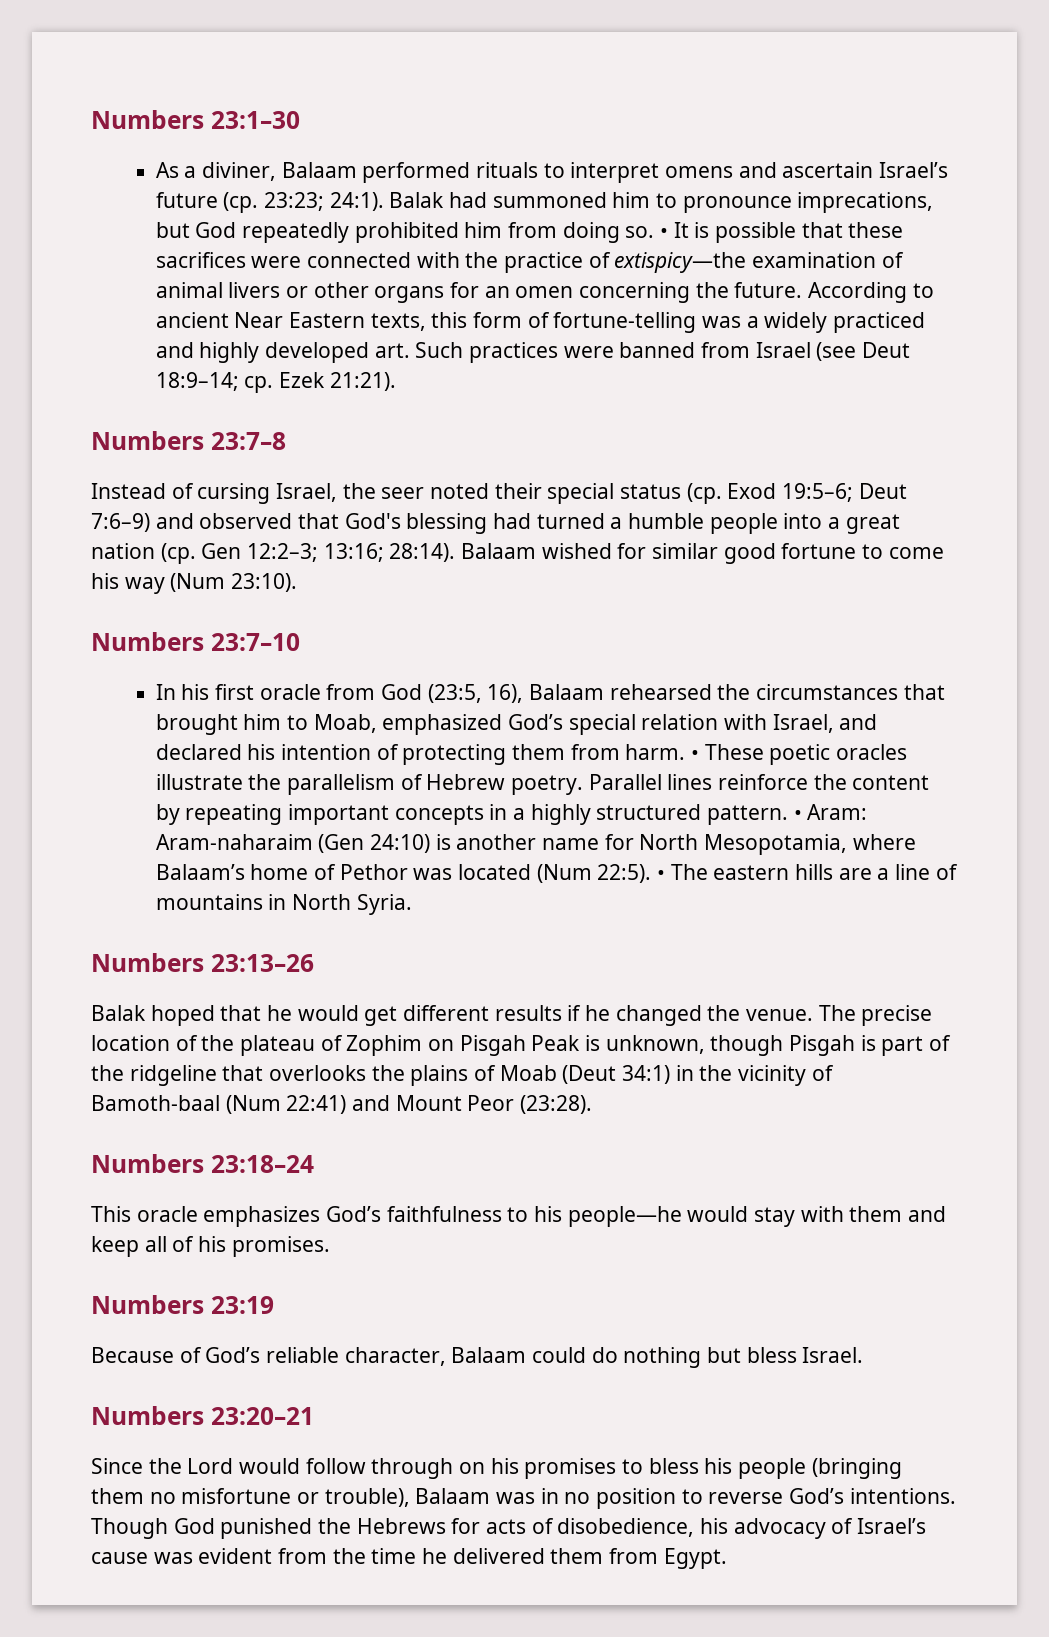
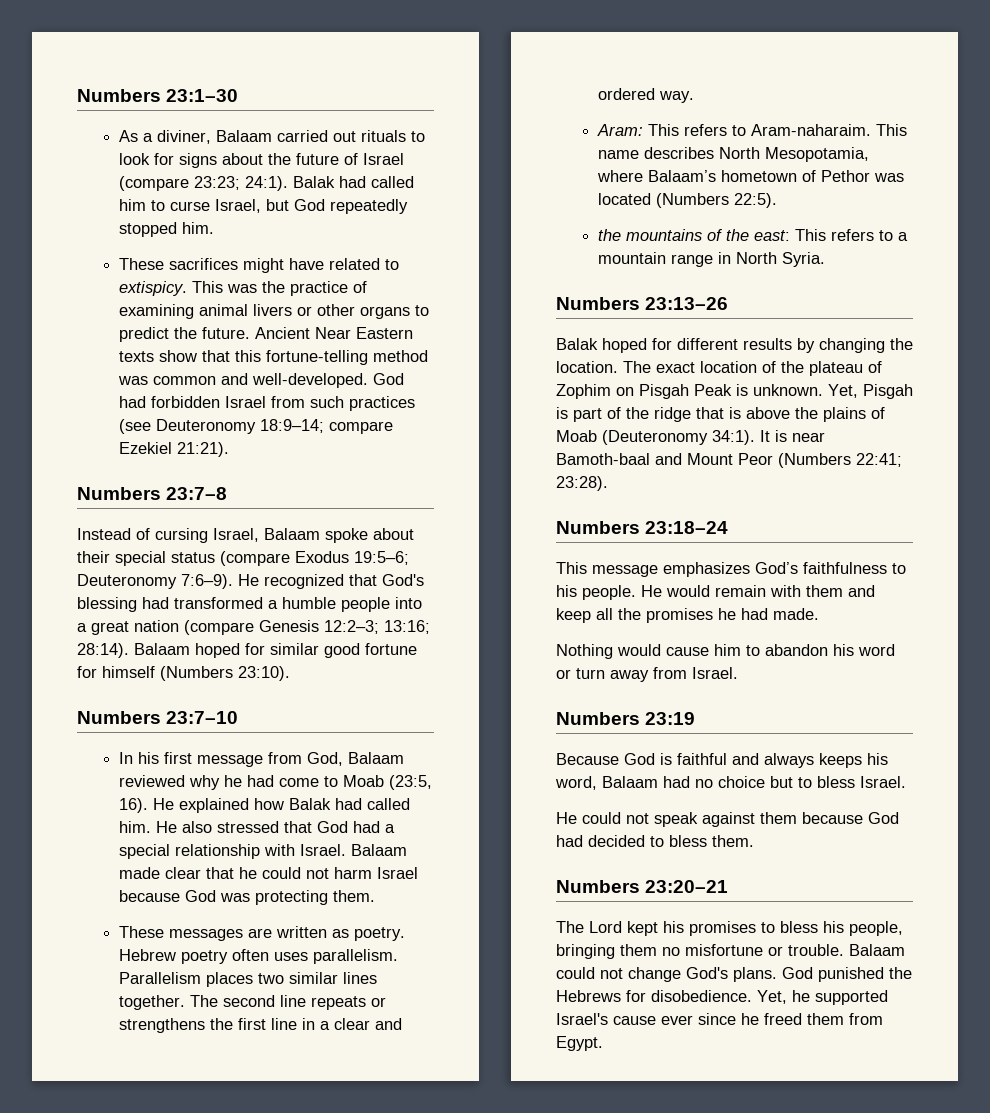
- As a diviner, Balaam performed rituals to interpret omens and ascertain Israel’s future (cp. 23:23; 24:1).
+ As a diviner, Balaam carried out rituals to look for signs about the future of Israel (compare 23:23; 24:1).
- Balak had summoned him to pronounce imprecations, but God repeatedly prohibited him from doing so. • It is possible that these sacrifices were connected with the practice of extispicy—the examination of animal livers or other organs for an omen concerning the future. According to ancient Near Eastern texts, this form of fortune-telling was a widely practiced and highly developed art. Such practices were banned from Israel (see Deut 18:9–14; cp. Ezek 21:21).
+ Balak had called him to curse Israel, but God repeatedly stopped him.
+ These sacrifices might have related to extispicy. This was the practice of examining animal livers or other organs to predict the future. Ancient Near Eastern texts show that this fortune-telling method was common and well-developed. God had forbidden Israel from such practices (see Deuteronomy 18:9–14; compare Ezekiel 21:21).
- Instead of cursing Israel, the seer noted their special status (cp. Exod 19:5–6; Deut 7:6–9) and observed that God's blessing had turned a humble people into a great nation (cp. Gen 12:2–3; 13:16; 28:14).
+ Instead of cursing Israel, Balaam spoke about their special status (compare Exodus 19:5–6; Deuteronomy 7:6–9). He recognized that God's blessing had transformed a humble people into a great nation (compare Genesis 12:2–3; 13:16; 28:14).
- Balaam wished for similar good fortune to come his way (Num 23:10).
+ Balaam hoped for similar good fortune for himself (Numbers 23:10).
- In his first oracle from God (23:5, 16), Balaam rehearsed the circumstances that brought him to Moab, emphasized God’s special relation with Israel, and declared his intention of protecting them from harm. • These poetic oracles illustrate the parallelism of Hebrew poetry. Parallel lines reinforce the content by repeating important concepts in a highly structured pattern. • Aram: Aram-naharaim (Gen 24:10) is another name for North Mesopotamia, where Balaam’s home of Pethor was located (Num 22:5). • The eastern hills are a line of mountains in North Syria.
+ In his first message from God, Balaam reviewed why he had come to Moab (23:5, 16). He explained how Balak had called him. He also stressed that God had a special relationship with Israel. Balaam made clear that he could not harm Israel because God was protecting them.
+ These messages are written as poetry. Hebrew poetry often uses parallelism. Parallelism places two similar lines together. The second line repeats or strengthens the first line in a clear and ordered way.
+ Aram: This refers to Aram-naharaim. This name describes North Mesopotamia, where Balaam’s hometown of Pethor was located (Numbers 22:5).
+ the mountains of the east: This refers to a mountain range in North Syria.
- Balak hoped that he would get different results if he changed the venue. The precise location of the plateau of Zophim on Pisgah Peak is unknown, though Pisgah is part of the ridgeline that overlooks the plains of Moab (Deut 34:1) in the vicinity of Bamoth-baal (Num 22:41) and Mount Peor (23:28).
+ Balak hoped for different results by changing the location. The exact location of the plateau of Zophim on Pisgah Peak is unknown. Yet, Pisgah is part of the ridge that is above the plains of Moab (Deuteronomy 34:1). It is near Bamoth-baal and Mount Peor (Numbers 22:41; 23:28).
- This oracle emphasizes God’s faithfulness to his people—he would stay with them and keep all of his promises.
+ This message emphasizes God’s faithfulness to his people. He would remain with them and keep all the promises he had made.
+ Nothing would cause him to abandon his word or turn away from Israel.
  Numbers 23:19
- Because of God’s reliable character, Balaam could do nothing but bless Israel.
+ Because God is faithful and always keeps his word, Balaam had no choice but to bless Israel.
+ He could not speak against them because God had decided to bless them.
  Numbers 23:20–21
- Since the Lord would follow through on his promises to bless his people (bringing them no misfortune or trouble), Balaam was in no position to reverse God’s intentions. Though God punished the Hebrews for acts of disobedience, his advocacy of Israel’s cause was evident from the time he delivered them from Egypt.
+ The Lord kept his promises to bless his people, bringing them no misfortune or trouble. Balaam could not change God's plans. God punished the Hebrews for disobedience. Yet, he supported Israel's cause ever since he freed them from Egypt.

